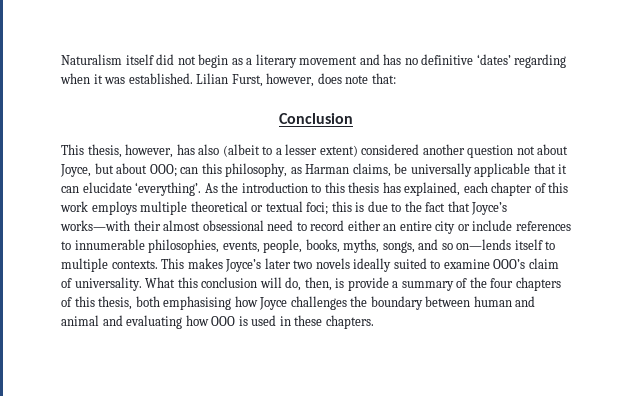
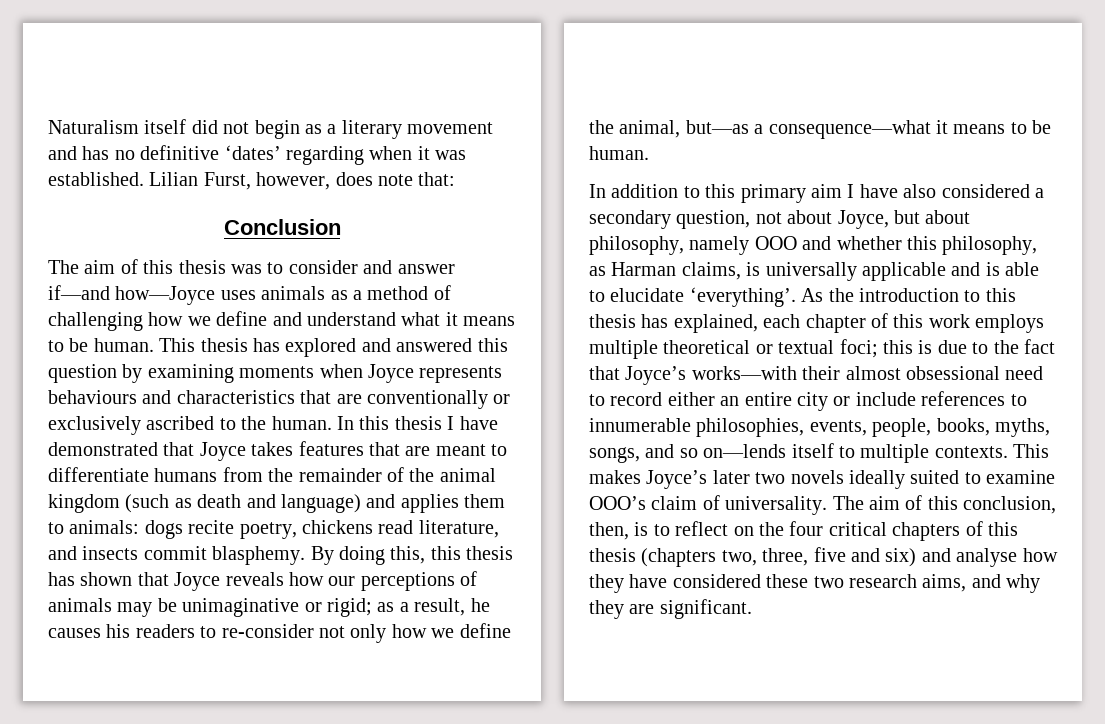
- This thesis, however, has also (albeit to a lesser extent) considered another question not about Joyce, but about OOO; can this philosophy, as Harman claims, be universally applicable that it can elucidate ‘everything’.
+ The aim of this thesis was to consider and answer if—and how—Joyce uses animals as a method of challenging how we define and understand what it means to be human. This thesis has explored and answered this question by examining moments when Joyce represents behaviours and characteristics that are conventionally or exclusively ascribed to the human. In this thesis I have demonstrated that Joyce takes features that are meant to differentiate humans from the remainder of the animal kingdom (such as death and language) and applies them to animals: dogs recite poetry, chickens read literature, and insects commit blasphemy. By doing this, this thesis has shown that Joyce reveals how our perceptions of animals may be unimaginative or rigid; as a result, he causes his readers to re-consider not only how we define the animal, but—as a consequence—what it means to be human.
+ In addition to this primary aim I have also considered a secondary question, not about Joyce, but about philosophy, namely OOO and whether this philosophy, as Harman claims, is universally applicable and is able to elucidate ‘everything’.
- What this conclusion will do, then, is provide a summary of the four chapters of this thesis, both emphasising how Joyce challenges the boundary between human and animal and evaluating how OOO is used in these chapters.
+ The aim of this conclusion, then, is to reflect on the four critical chapters of this thesis (chapters two, three, five and six) and analyse how they have considered these two research aims, and why they are significant.

